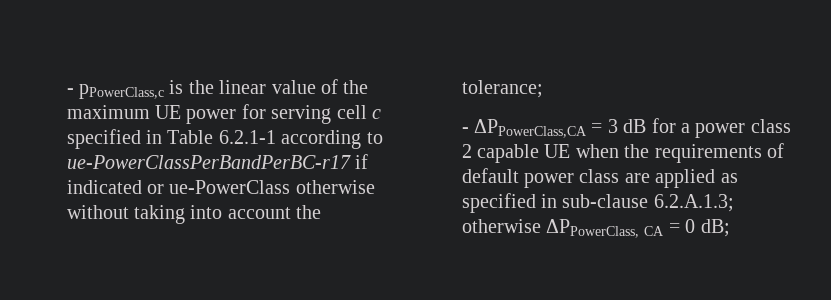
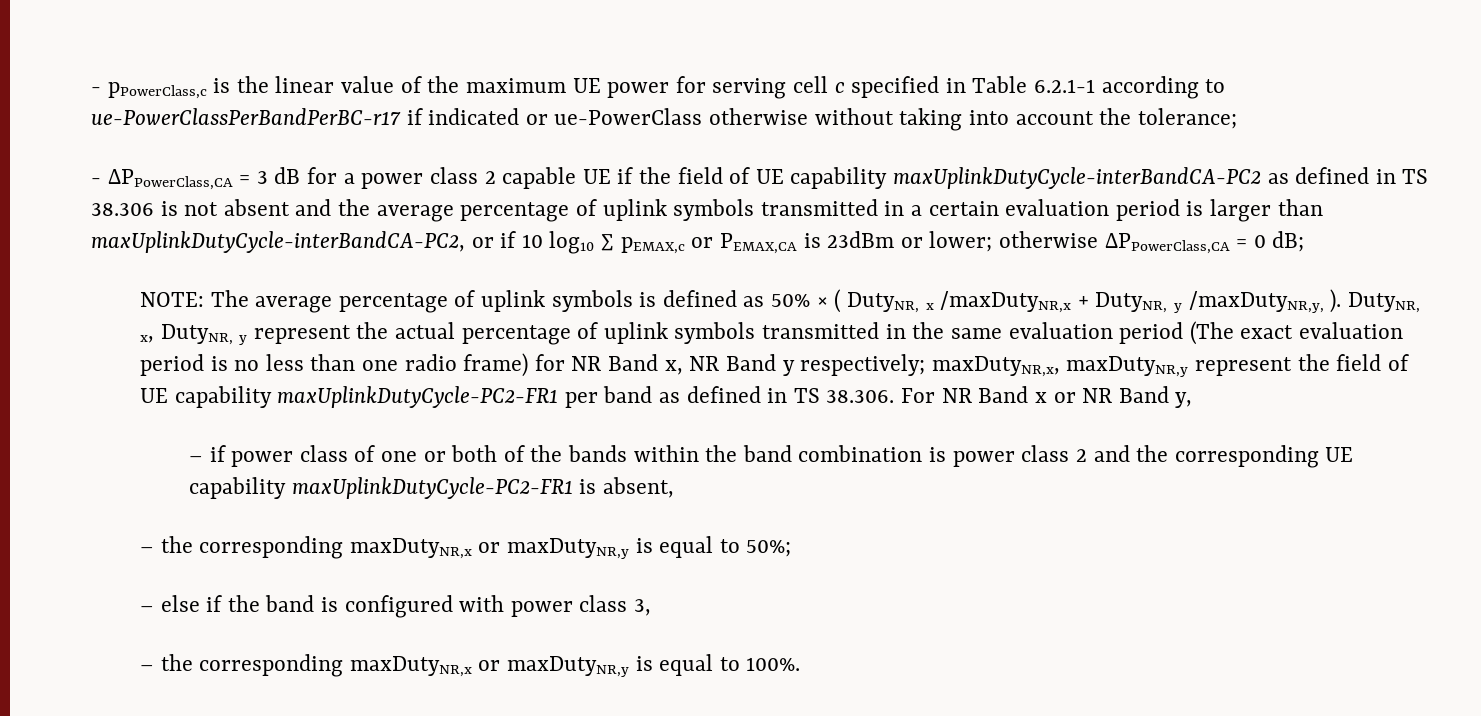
- - ΔPPowerClass,CA = 3 dB for a power class 2 capable UE when the requirements of default power class are applied as specified in sub-clause 6.2.A.1.3; otherwise ΔPPowerClass, CA = 0 dB;
+ - ΔPPowerClass,CA = 3 dB for a power class 2 capable UE if the field of UE capability maxUplinkDutyCycle-interBandCA-PC2 as defined in TS 38.306 is not absent and the average percentage of uplink symbols transmitted in a certain evaluation period is larger than maxUplinkDutyCycle-interBandCA-PC2, or if 10 log10 ∑ pEMAX,c or PEMAX,CA is 23dBm or lower; otherwise ΔPPowerClass,CA = 0 dB;
+ NOTE: The average percentage of uplink symbols is defined as 50% × ( DutyNR, x /maxDutyNR,x + DutyNR, y /maxDutyNR,y, ). DutyNR, x, DutyNR, y represent the actual percentage of uplink symbols transmitted in the same evaluation period (The exact evaluation period is no less than one radio frame) for NR Band x, NR Band y respectively; maxDutyNR,x, maxDutyNR,y represent the field of UE capability maxUplinkDutyCycle-PC2-FR1 per band as defined in TS 38.306. For NR Band x or NR Band y,
+ – if power class of one or both of the bands within the band combination is power class 2 and the corresponding UE capability maxUplinkDutyCycle-PC2-FR1 is absent,
+ – the corresponding maxDutyNR,x or maxDutyNR,y is equal to 50%;
+ – else if the band is configured with power class 3,
+ – the corresponding maxDutyNR,x or maxDutyNR,y is equal to 100%.

